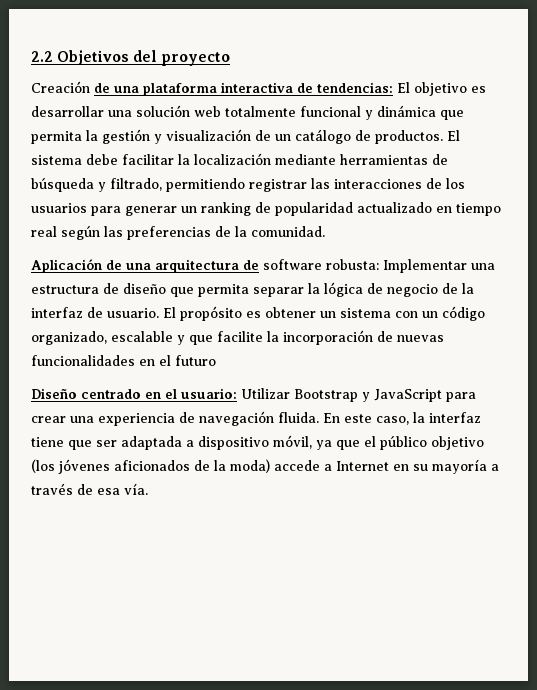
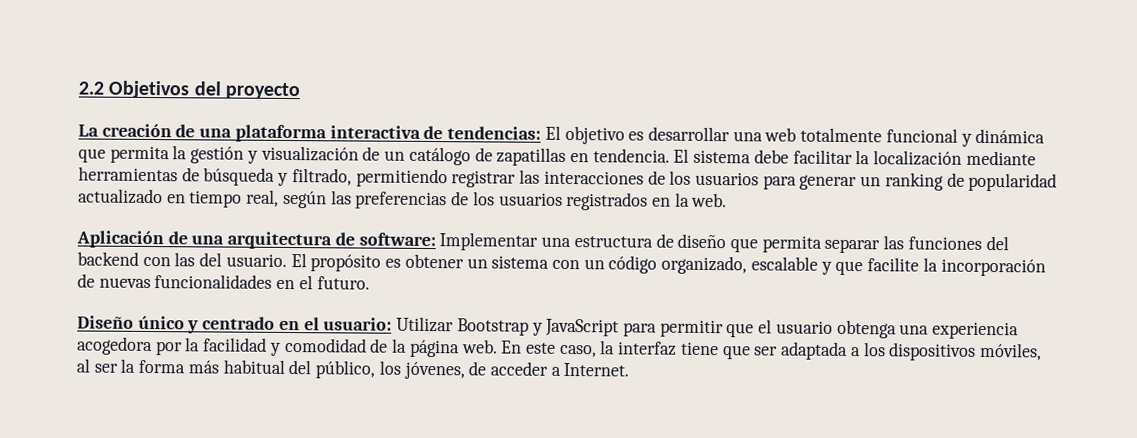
- Creación de una plataforma interactiva de tendencias: El objetivo es desarrollar una solución web totalmente funcional y dinámica que permita la gestión y visualización de un catálogo de productos.
+ La creación de una plataforma interactiva de tendencias: El objetivo es desarrollar una web totalmente funcional y dinámica que permita la gestión y visualización de un catálogo de zapatillas en tendencia.
- El sistema debe facilitar la localización mediante herramientas de búsqueda y filtrado, permitiendo registrar las interacciones de los usuarios para generar un ranking de popularidad actualizado en tiempo real según las preferencias de la comunidad.
+ El sistema debe facilitar la localización mediante herramientas de búsqueda y filtrado, permitiendo registrar las interacciones de los usuarios para generar un ranking de popularidad actualizado en tiempo real, según las preferencias de los usuarios registrados en la web.
- Aplicación de una arquitectura de software robusta: Implementar una estructura de diseño que permita separar la lógica de negocio de la interfaz de usuario.
+ Aplicación de una arquitectura de software: Implementar una estructura de diseño que permita separar las funciones del backend con las del usuario.
- El propósito es obtener un sistema con un código organizado, escalable y que facilite la incorporación de nuevas funcionalidades en el futuro
+ El propósito es obtener un sistema con un código organizado, escalable y que facilite la incorporación de nuevas funcionalidades en el futuro.
- Diseño centrado en el usuario: Utilizar Bootstrap y JavaScript para crear una experiencia de navegación fluida.
+ Diseño único y centrado en el usuario: Utilizar Bootstrap y JavaScript para permitir que el usuario obtenga una experiencia acogedora por la facilidad y comodidad de la página web.
- En este caso, la interfaz tiene que ser adaptada a dispositivo móvil, ya que el público objetivo (los jóvenes aficionados de la moda) accede a Internet en su mayoría a través de esa vía.
+ En este caso, la interfaz tiene que ser adaptada a los dispositivos móviles, al ser la forma más habitual del público, los jóvenes, de acceder a Internet.

